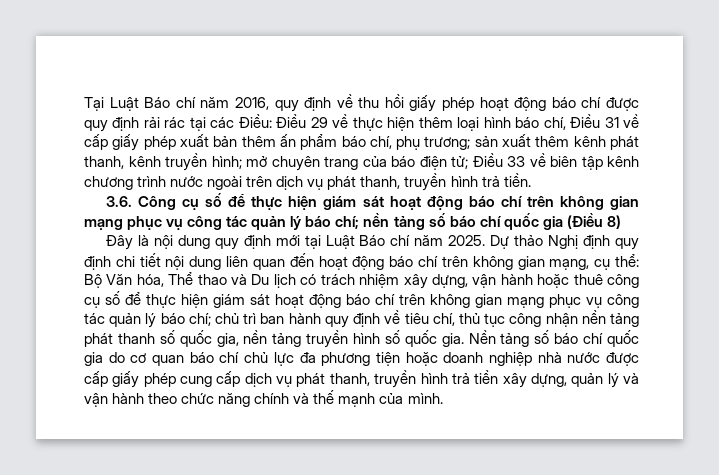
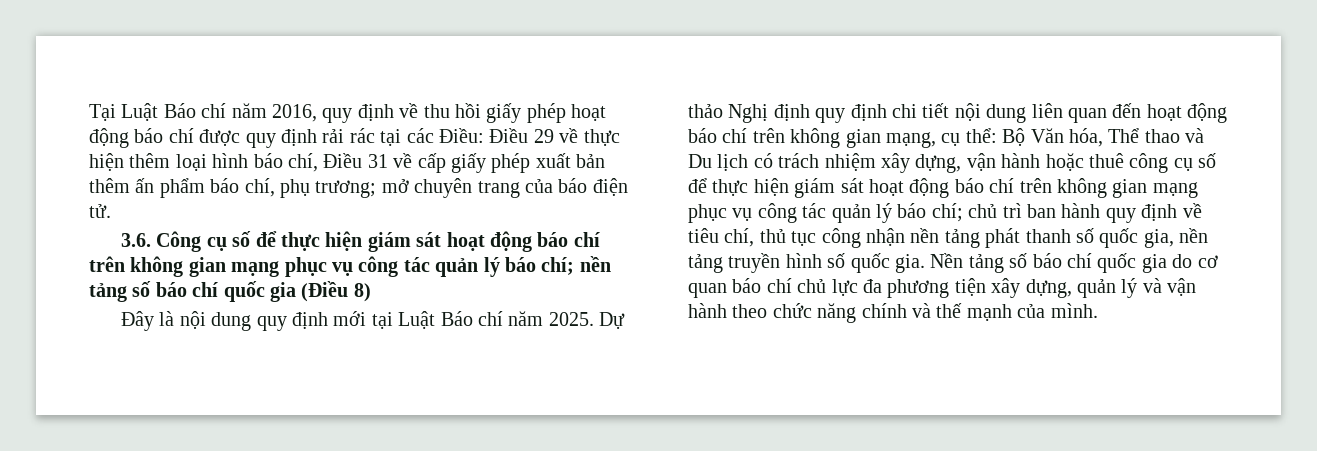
- Tại Luật Báo chí năm 2016, quy định về thu hồi giấy phép hoạt động báo chí được quy định rải rác tại các Điều: Điều 29 về thực hiện thêm loại hình báo chí, Điều 31 về cấp giấy phép xuất bản thêm ấn phẩm báo chí, phụ trương; sản xuất thêm kênh phát thanh, kênh truyền hình; mở chuyên trang của báo điện tử; Điều 33 về biên tập kênh chương trình nước ngoài trên dịch vụ phát thanh, truyền hình trả tiền.
+ Tại Luật Báo chí năm 2016, quy định về thu hồi giấy phép hoạt động báo chí được quy định rải rác tại các Điều: Điều 29 về thực hiện thêm loại hình báo chí, Điều 31 về cấp giấy phép xuất bản thêm ấn phẩm báo chí, phụ trương; mở chuyên trang của báo điện tử.
- Nền tảng số báo chí quốc gia do cơ quan báo chí chủ lực đa phương tiện hoặc doanh nghiệp nhà nước được cấp giấy phép cung cấp dịch vụ phát thanh, truyền hình trả tiền xây dựng, quản lý và vận hành theo chức năng chính và thế mạnh của mình.
+ Nền tảng số báo chí quốc gia do cơ quan báo chí chủ lực đa phương tiện xây dựng, quản lý và vận hành theo chức năng chính và thế mạnh của mình.

